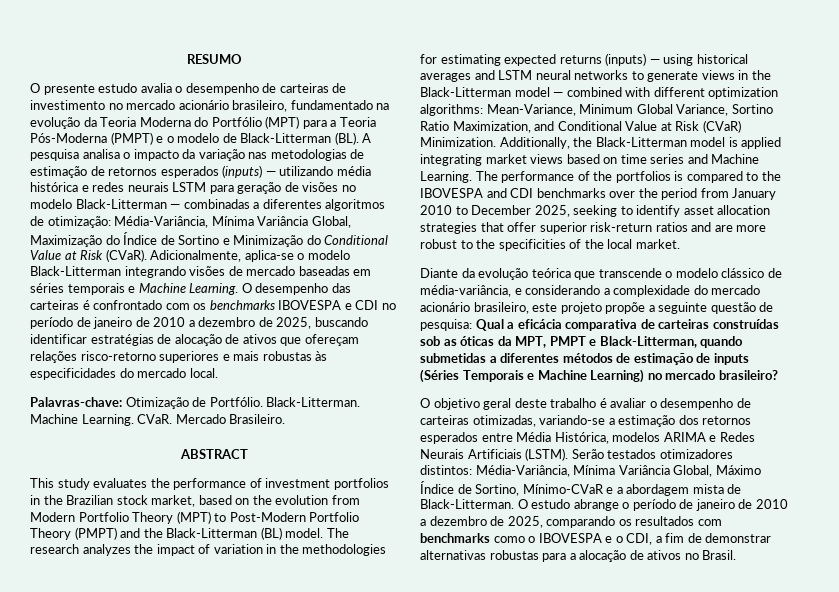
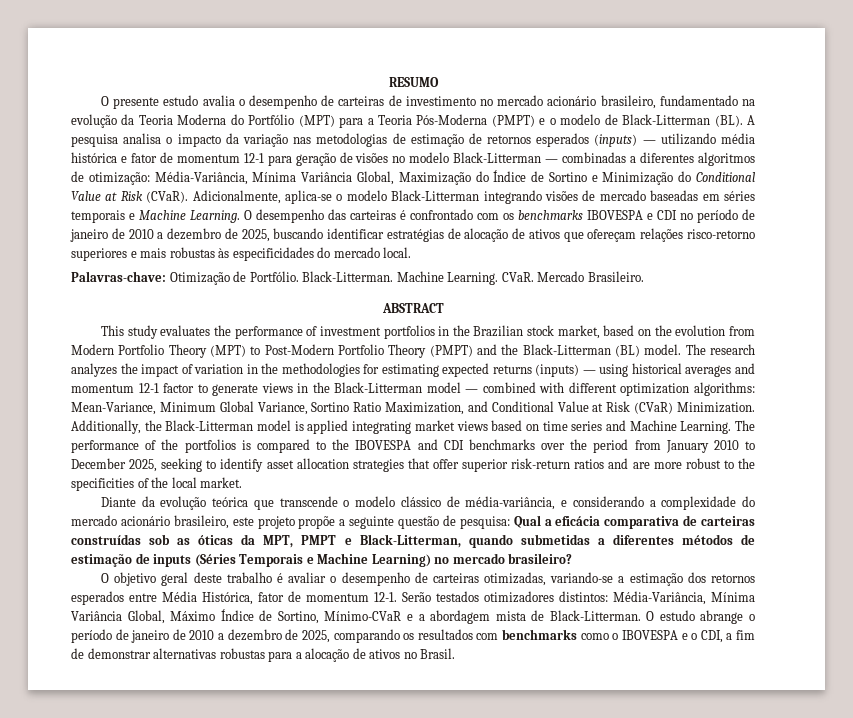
- O presente estudo avalia o desempenho de carteiras de investimento no mercado acionário brasileiro, fundamentado na evolução da Teoria Moderna do Portfólio (MPT) para a Teoria Pós-Moderna (PMPT) e o modelo de Black-Litterman (BL). A pesquisa analisa o impacto da variação nas metodologias de estimação de retornos esperados (inputs) — utilizando média histórica e redes neurais LSTM para geração de visões no modelo Black-Litterman — combinadas a diferentes algoritmos de otimização:
+ O presente estudo avalia o desempenho de carteiras de investimento no mercado acionário brasileiro, fundamentado na evolução da Teoria Moderna do Portfólio (MPT) para a Teoria Pós-Moderna (PMPT) e o modelo de Black-Litterman (BL). A pesquisa analisa o impacto da variação nas metodologias de estimação de retornos esperados (inputs) — utilizando média histórica e fator de momentum 12-1 para geração de visões no modelo Black-Litterman — combinadas a diferentes algoritmos de otimização:
- The research analyzes the impact of variation in the methodologies for estimating expected returns (inputs) — using historical averages and LSTM neural networks to generate views in the Black-Litterman model — combined with different optimization algorithms: Mean-Variance, Minimum Global Variance, Sortino Ratio Maximization, and Conditional Value at Risk (CVaR) Minimization.
+ The research analyzes the impact of variation in the methodologies for estimating expected returns (inputs) — using historical averages and momentum 12-1 factor to generate views in the Black-Litterman model — combined with different optimization algorithms: Mean-Variance, Minimum Global Variance, Sortino Ratio Maximization, and Conditional Value at Risk (CVaR) Minimization.
- O objetivo geral deste trabalho é avaliar o desempenho de carteiras otimizadas, variando-se a estimação dos retornos esperados entre Média Histórica, modelos ARIMA e Redes Neurais Artificiais (LSTM).
+ O objetivo geral deste trabalho é avaliar o desempenho de carteiras otimizadas, variando-se a estimação dos retornos esperados entre Média Histórica, fator de momentum 12-1.

